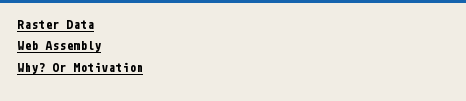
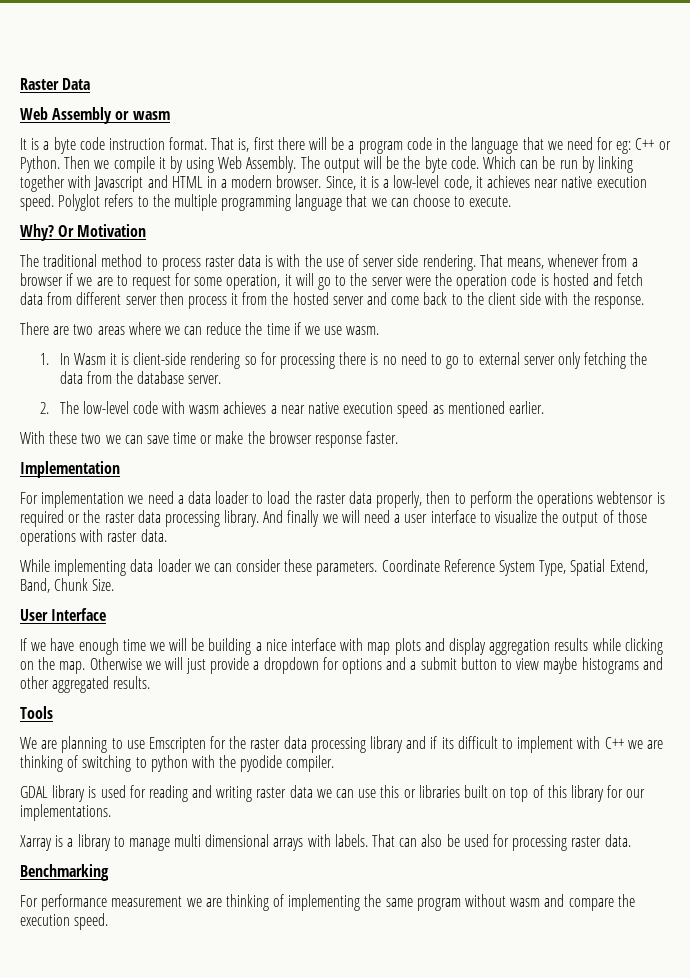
- Web Assembly
+ Web Assembly or wasm
+ It is a byte code instruction format. That is, first there will be a program code in the language that we need for eg: C++ or Python. Then we compile it by using Web Assembly. The output will be the byte code. Which can be run by linking together with Javascript and HTML in a modern browser. Since, it is a low-level code, it achieves near native execution speed. Polyglot refers to the multiple programming language that we can choose to execute.
  Why? Or Motivation
+ The traditional method to process raster data is with the use of server side rendering. That means, whenever from a browser if we are to request for some operation, it will go to the server were the operation code is hosted and fetch data from different server then process it from the hosted server and come back to the client side with the response.
+ There are two areas where we can reduce the time if we use wasm.
+ 1. In Wasm it is client-side rendering so for processing there is no need to go to external server only fetching the data from the database server.
+ 2. The low-level code with wasm achieves a near native execution speed as mentioned earlier.
+ With these two we can save time or make the browser response faster.
+ Implementation
+ For implementation we need a data loader to load the raster data properly, then to perform the operations webtensor is required or the raster data processing library. And finally we will need a user interface to visualize the output of those operations with raster data.
+ While implementing data loader we can consider these parameters. Coordinate Reference System Type, Spatial Extend, Band, Chunk Size.
+ User Interface
+ If we have enough time we will be building a nice interface with map plots and display aggregation results while clicking on the map. Otherwise we will just provide a dropdown for options and a submit button to view maybe histograms and other aggregated results.
+ Tools
+ We are planning to use Emscripten for the raster data processing library and if its difficult to implement with C++ we are thinking of switching to python with the pyodide compiler.
+ GDAL library is used for reading and writing raster data we can use this or libraries built on top of this library for our implementations.
+ Xarray is a library to manage multi dimensional arrays with labels. That can also be used for processing raster data.
+ Benchmarking
+ For performance measurement we are thinking of implementing the same program without wasm and compare the execution speed.

